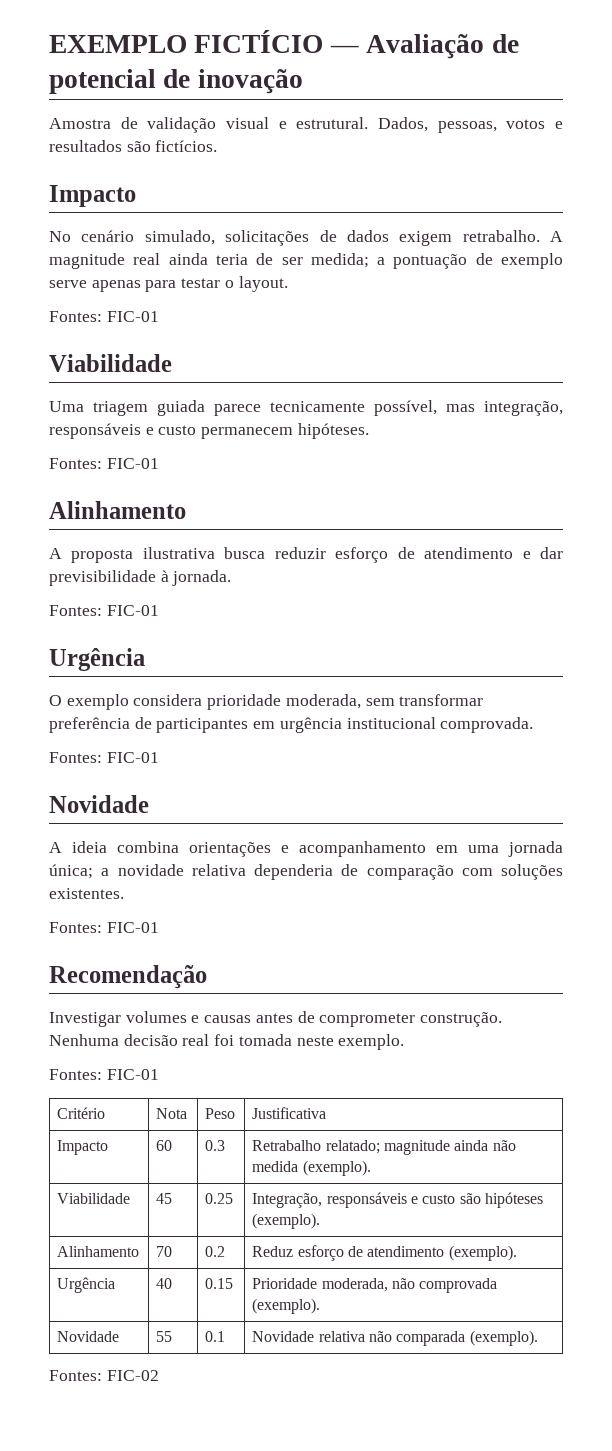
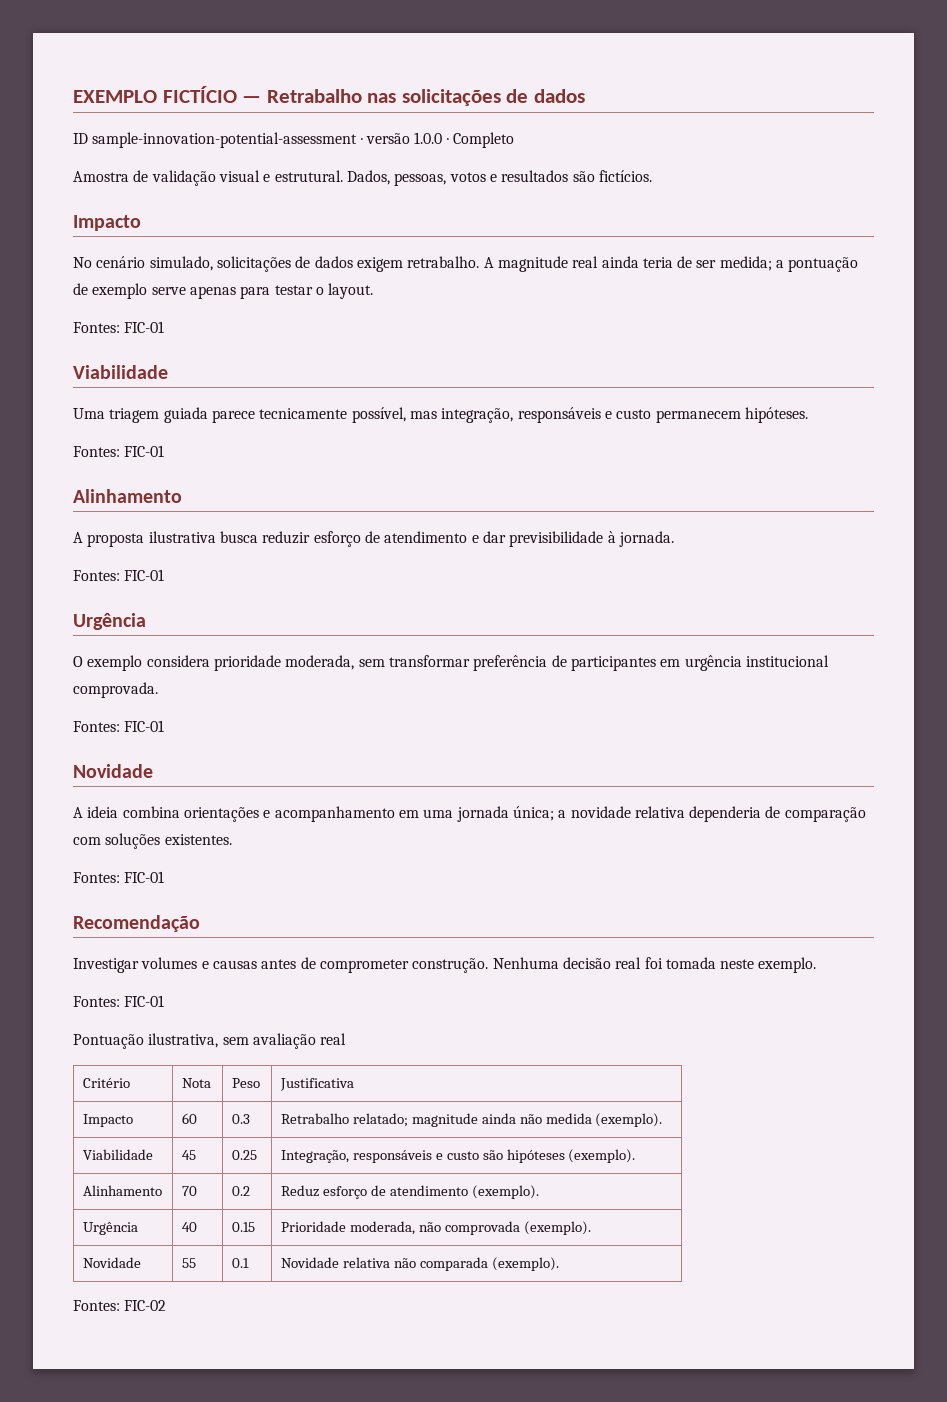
- EXEMPLO FICTÍCIO — Avaliação de potencial de inovação
+ EXEMPLO FICTÍCIO — Retrabalho nas solicitações de dados
+ ID sample-innovation-potential-assessment · versão 1.0.0 · Completo
+ Pontuação ilustrativa, sem avaliação real

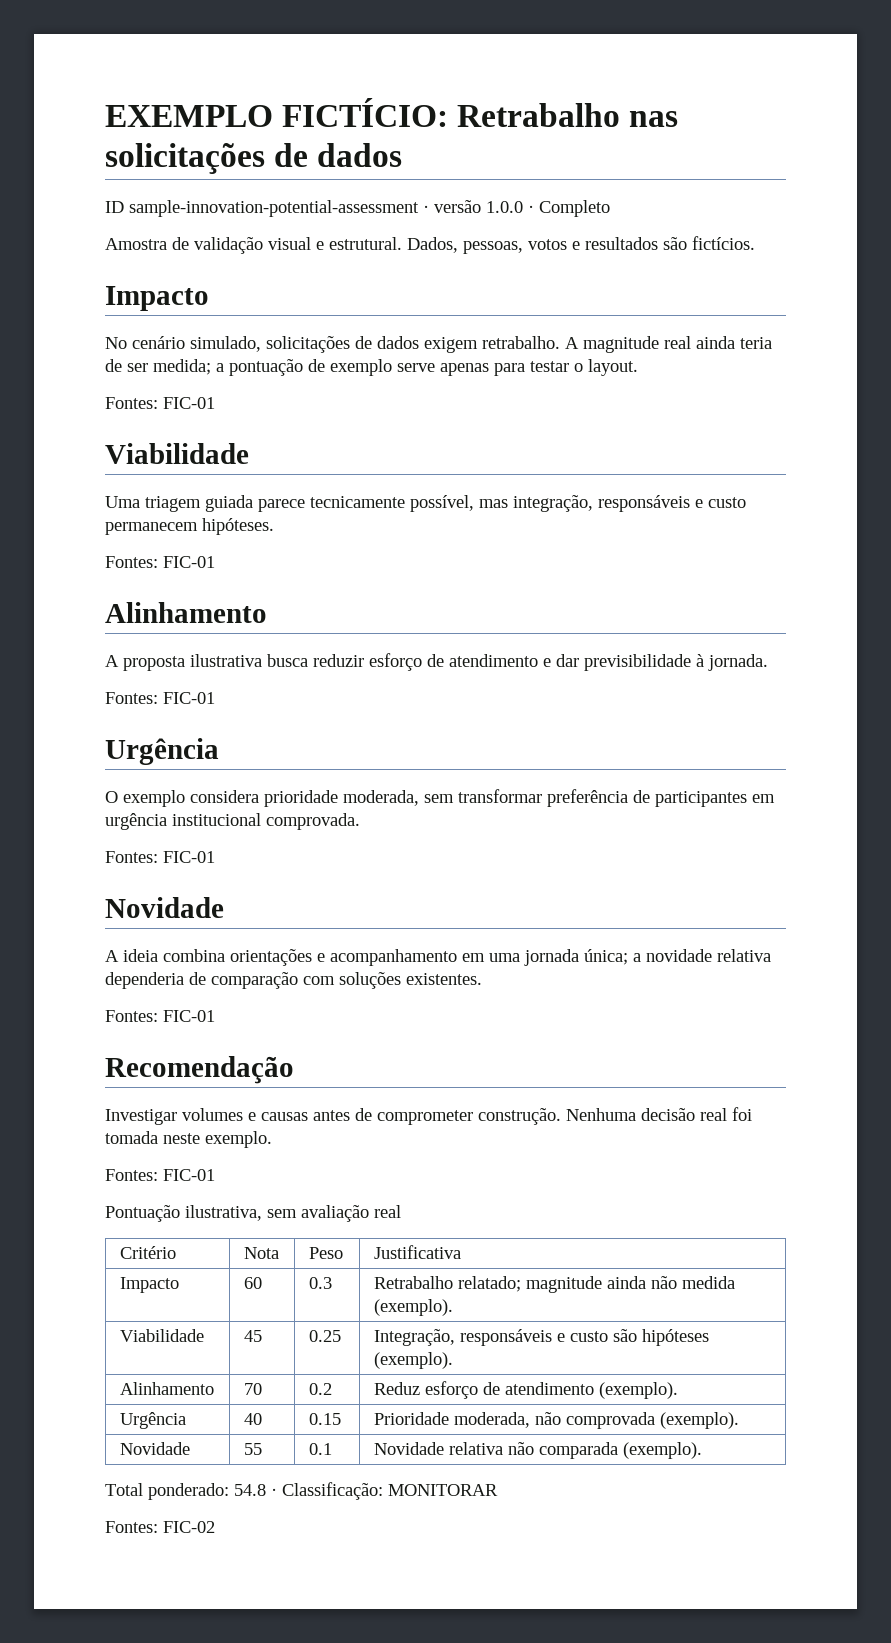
- EXEMPLO FICTÍCIO — Retrabalho nas solicitações de dados
+ EXEMPLO FICTÍCIO: Retrabalho nas solicitações de dados
+ Total ponderado: 54.8 · Classificação: MONITORAR

